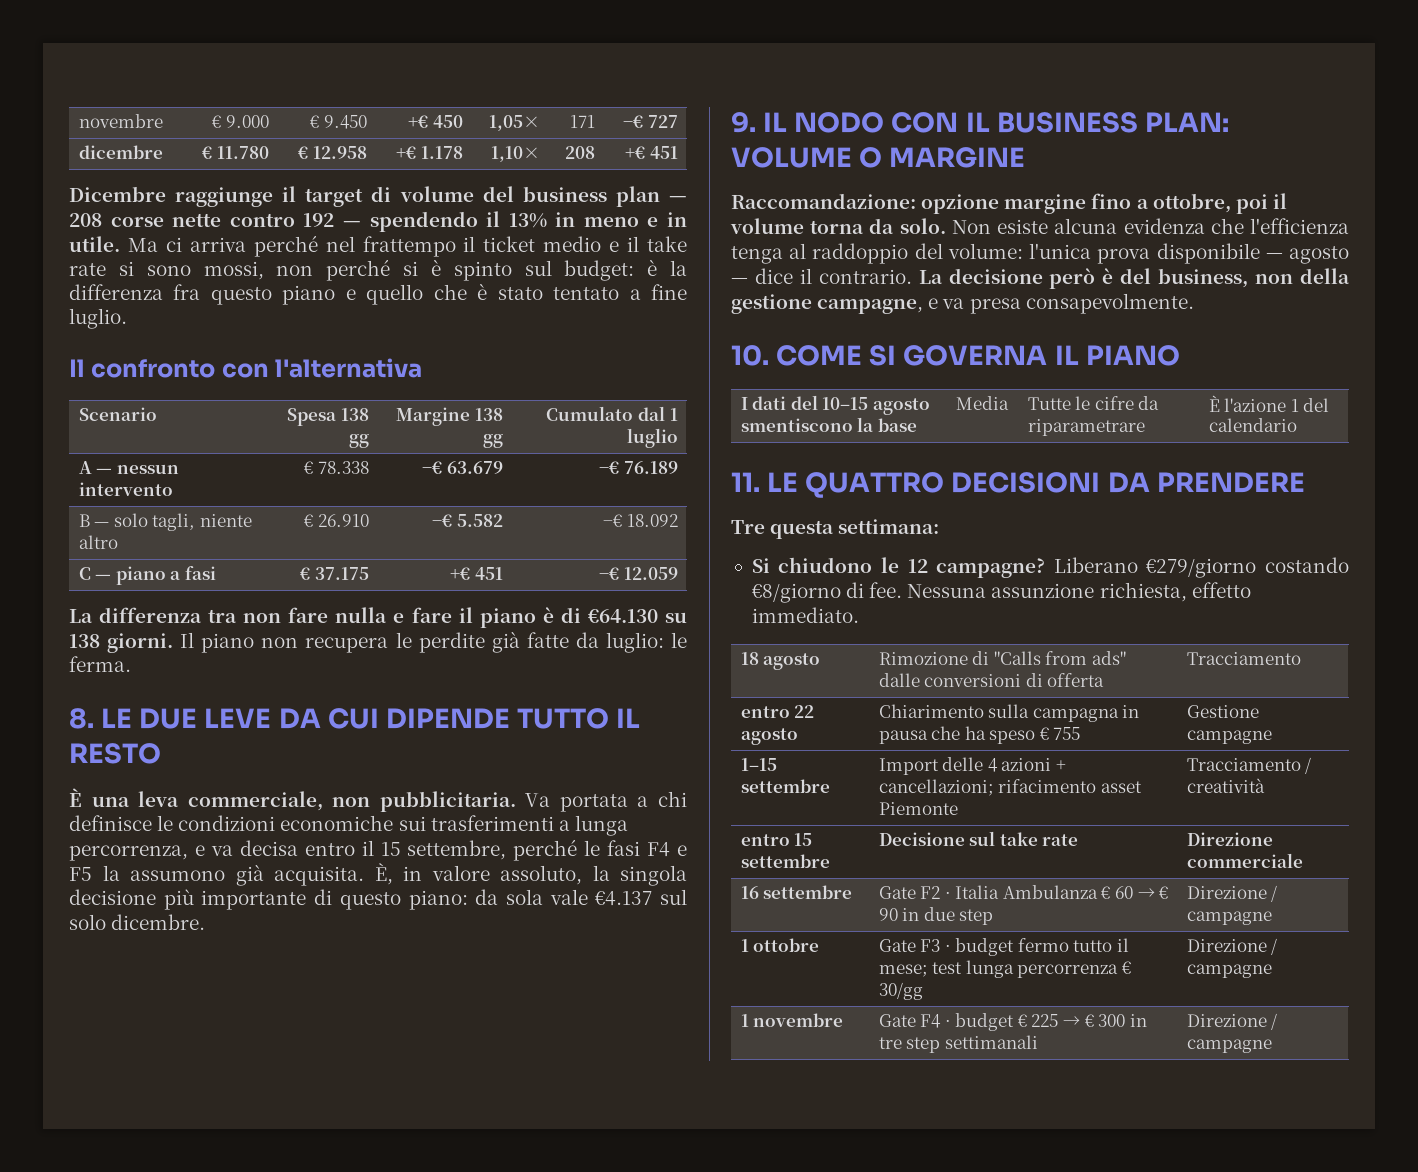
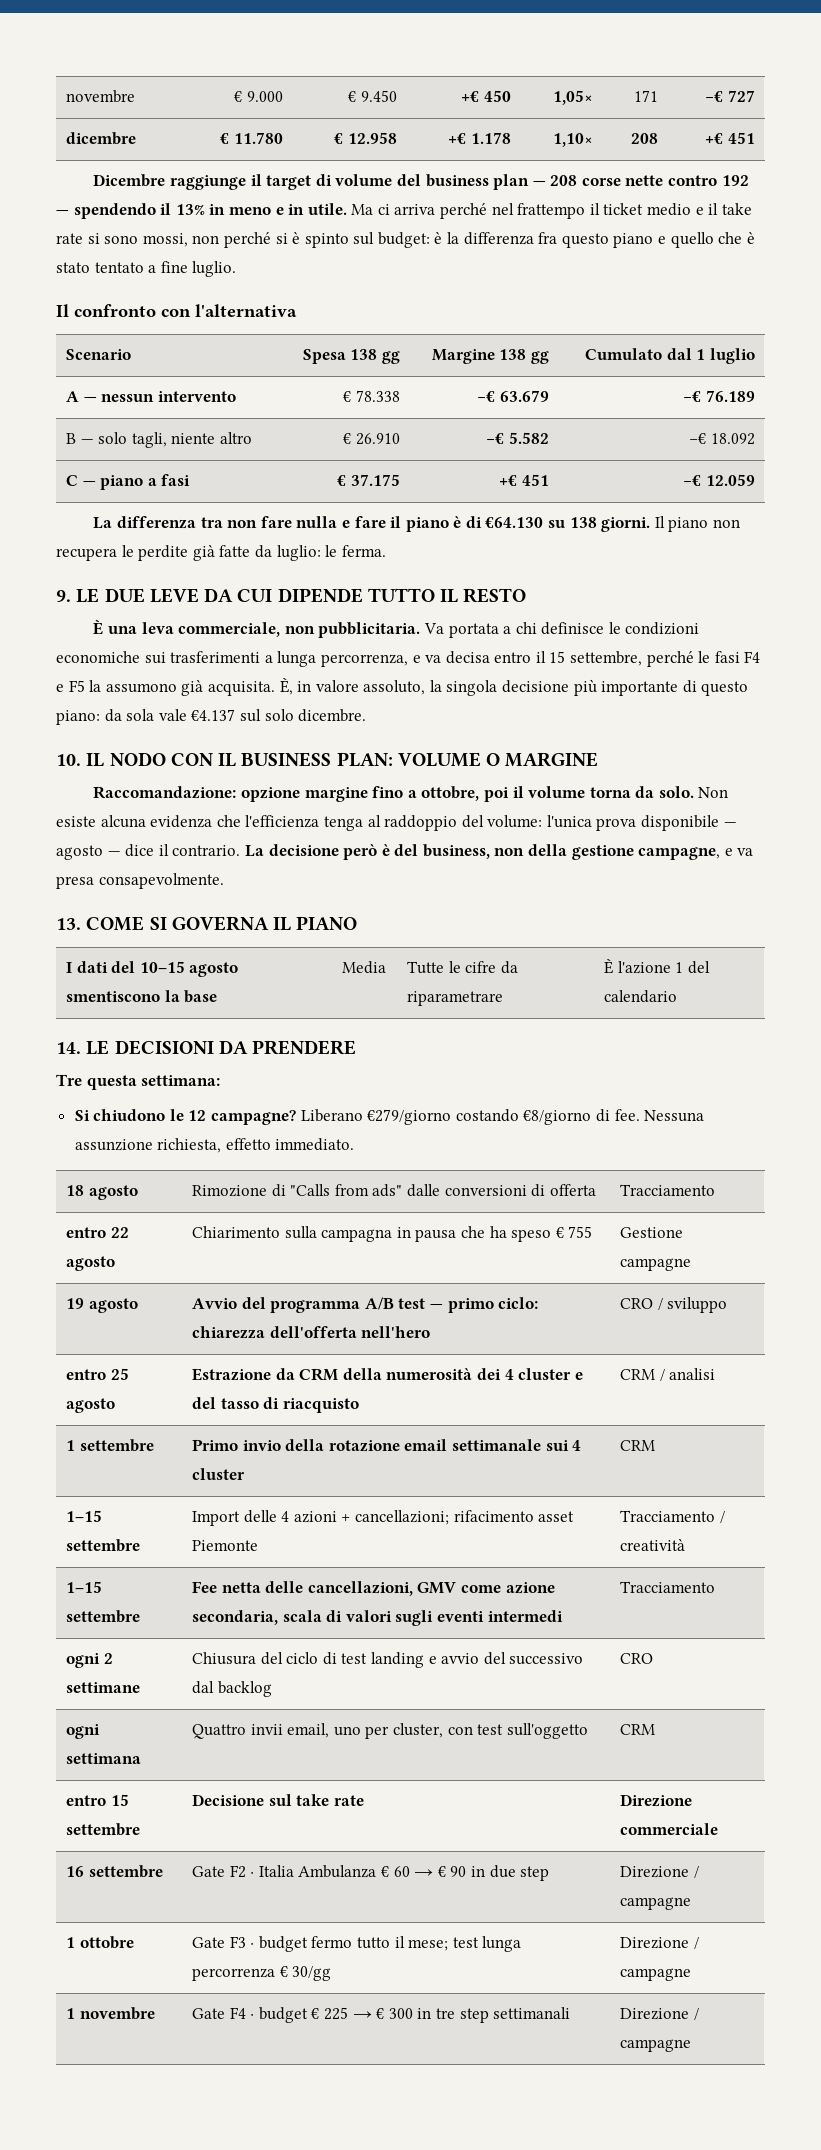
- 8. LE DUE LEVE DA CUI DIPENDE TUTTO IL RESTO
+ 9. LE DUE LEVE DA CUI DIPENDE TUTTO IL RESTO
- 9. IL NODO CON IL BUSINESS PLAN: VOLUME O MARGINE
+ 10. IL NODO CON IL BUSINESS PLAN: VOLUME O MARGINE
- 10. COME SI GOVERNA IL PIANO
+ 13. COME SI GOVERNA IL PIANO
- 11. LE QUATTRO DECISIONI DA PRENDERE
+ 14. LE DECISIONI DA PRENDERE
+ 19 agosto | Avvio del programma A/B test — primo ciclo: chiarezza dell'offerta nell'hero | CRO / sviluppo
+ entro 25 agosto | Estrazione da CRM della numerosità dei 4 cluster e del tasso di riacquisto | CRM / analisi
+ 1 settembre | Primo invio della rotazione email settimanale sui 4 cluster | CRM
+ 1–15 settembre | Fee netta delle cancellazioni, GMV come azione secondaria, scala di valori sugli eventi intermedi | Tracciamento
+ ogni 2 settimane | Chiusura del ciclo di test landing e avvio del successivo dal backlog | CRO
+ ogni settimana | Quattro invii email, uno per cluster, con test sull'oggetto | CRM

